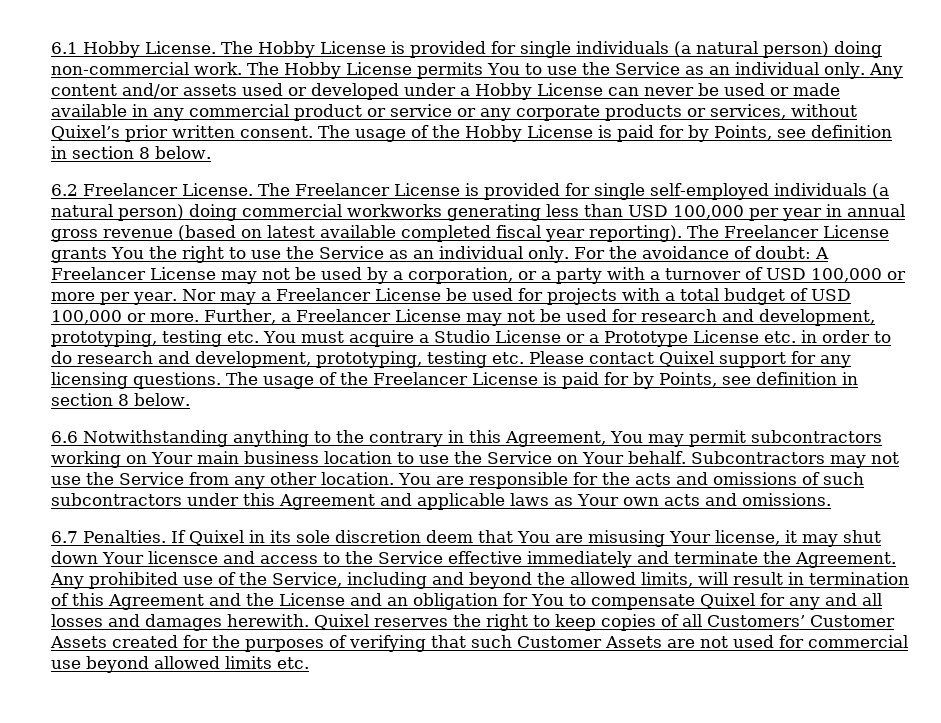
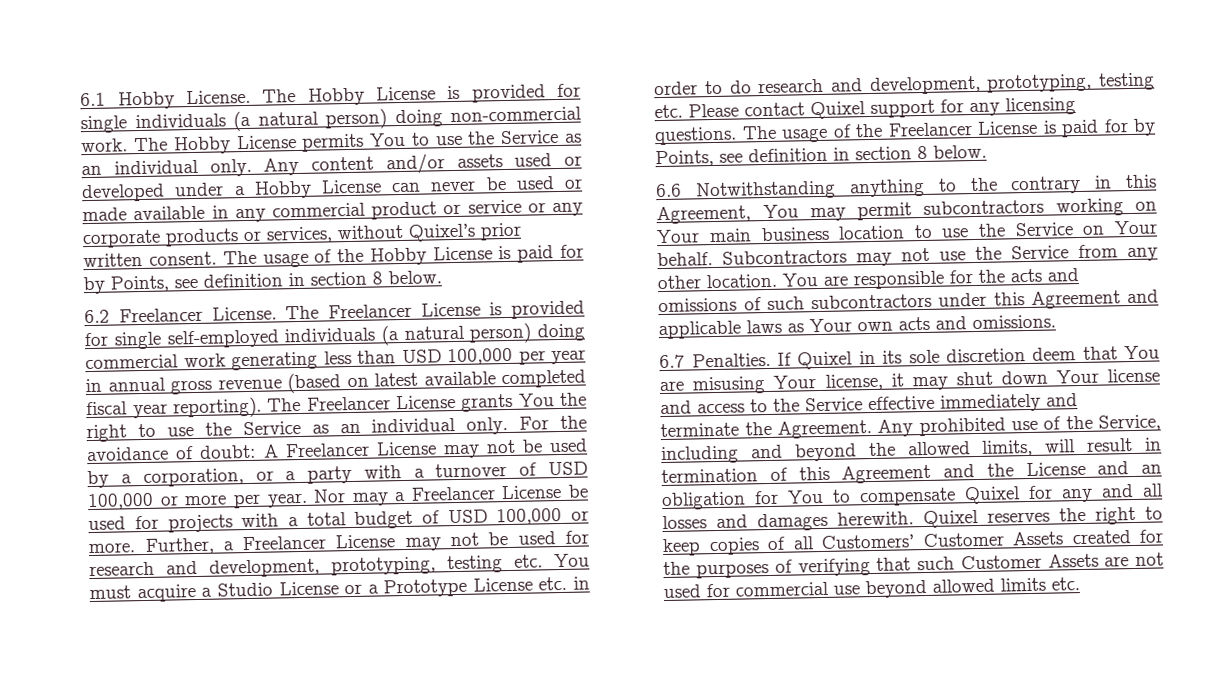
- The Freelancer License is provided for single self-employed individuals (a natural person) doing commercial workworks generating less than USD 100,000 per year in annual gross revenue (based on latest available completed fiscal year reporting).
+ The Freelancer License is provided for single self-employed individuals (a natural person) doing commercial work generating less than USD 100,000 per year in annual gross revenue (based on latest available completed fiscal year reporting).
- If Quixel in its sole discretion deem that You are misusing Your license, it may shut down Your licensce and access to the Service effective immediately and terminate the Agreement.
+ If Quixel in its sole discretion deem that You are misusing Your license, it may shut down Your license and access to the Service effective immediately and terminate the Agreement.

